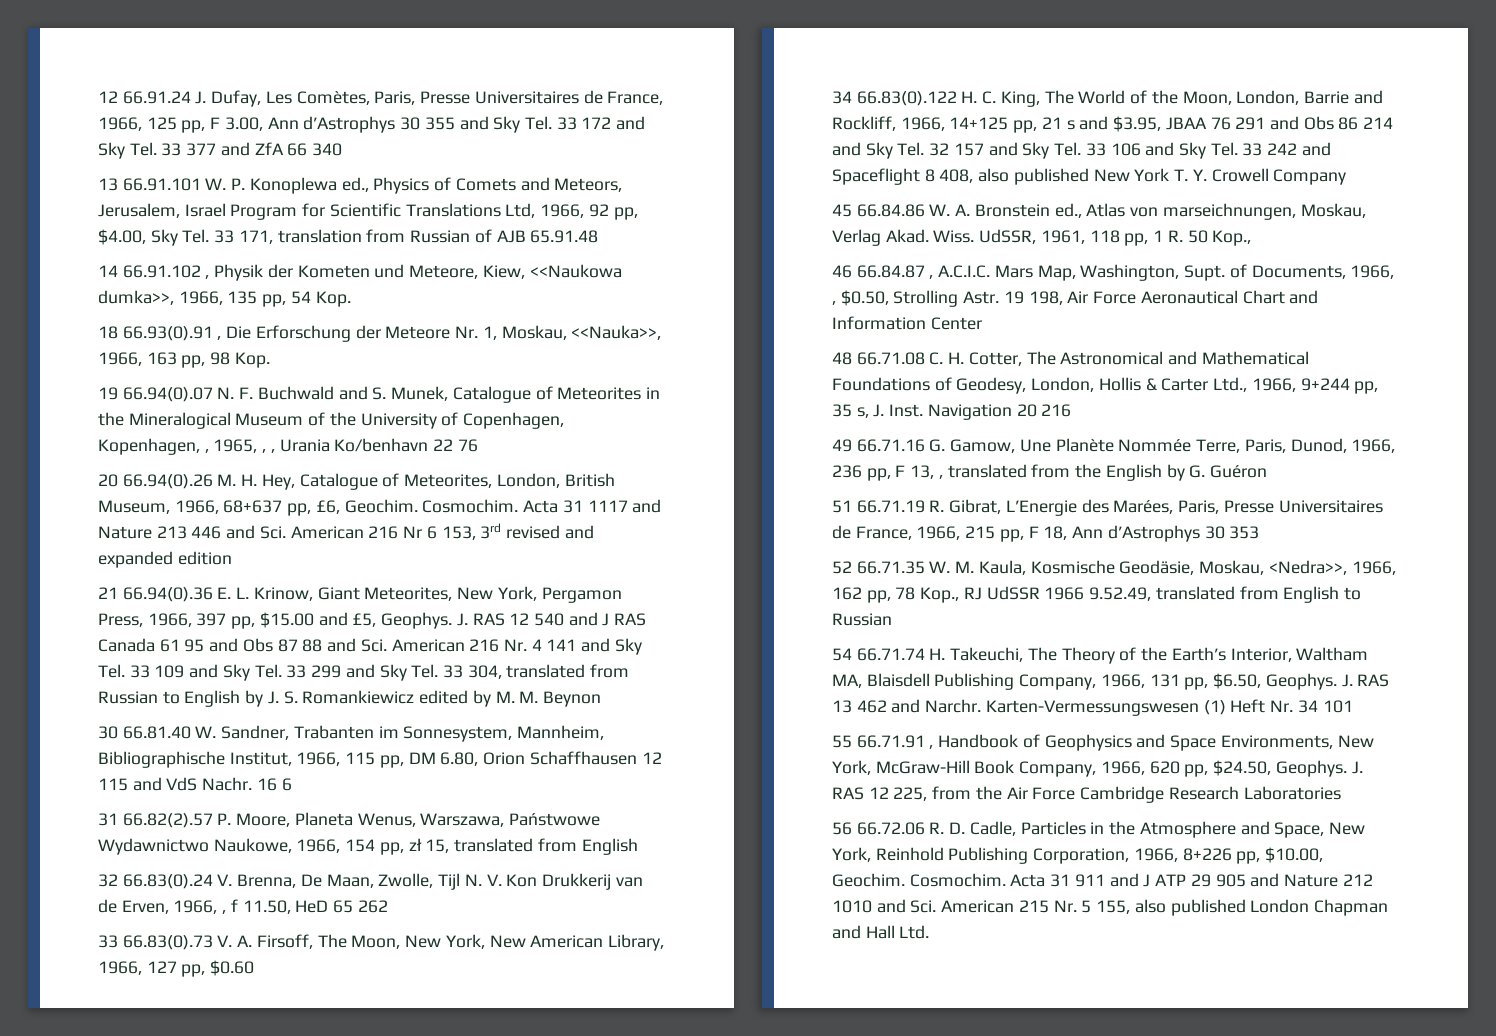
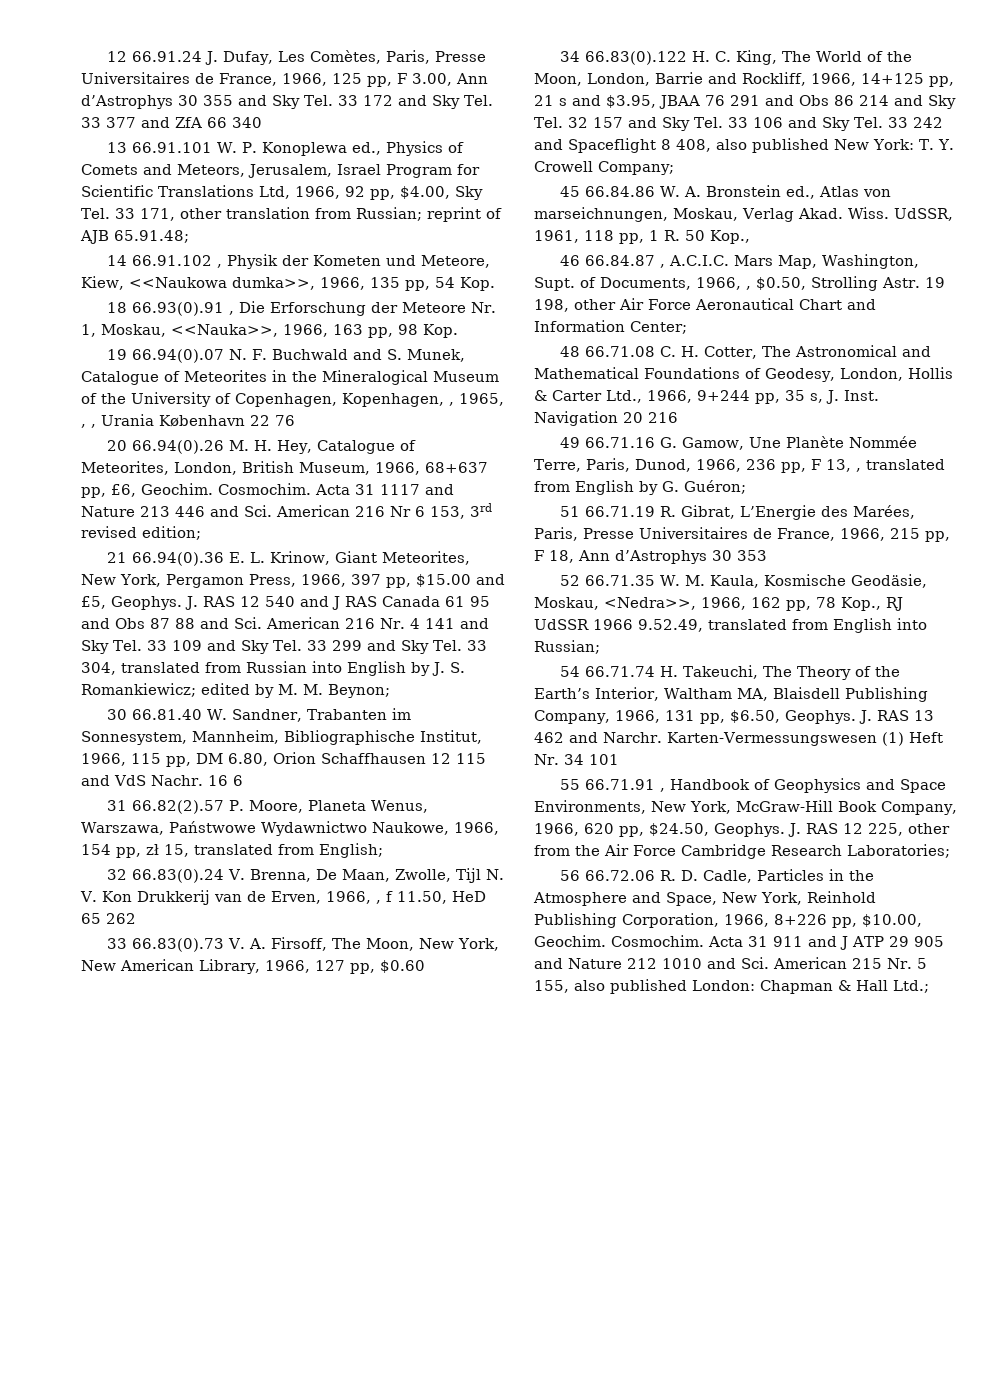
- 13 66.91.101 W. P. Konoplewa ed., Physics of Comets and Meteors, Jerusalem, Israel Program for Scientific Translations Ltd, 1966, 92 pp, $4.00, Sky Tel. 33 171, translation from Russian of AJB 65.91.48
+ 13 66.91.101 W. P. Konoplewa ed., Physics of Comets and Meteors, Jerusalem, Israel Program for Scientific Translations Ltd, 1966, 92 pp, $4.00, Sky Tel. 33 171, other translation from Russian; reprint of AJB 65.91.48;
- 19 66.94(0).07 N. F. Buchwald and S. Munek, Catalogue of Meteorites in the Mineralogical Museum of the University of Copenhagen, Kopenhagen, , 1965, , , Urania Ko/benhavn 22 76
+ 19 66.94(0).07 N. F. Buchwald and S. Munek, Catalogue of Meteorites in the Mineralogical Museum of the University of Copenhagen, Kopenhagen, , 1965, , , Urania København 22 76
- Acta 31 1117 and Nature 213 446 and Sci. American 216 Nr 6 153, 3rd revised and expanded edition
+ Acta 31 1117 and Nature 213 446 and Sci. American 216 Nr 6 153, 3rd revised edition;
- J. RAS 12 540 and J RAS Canada 61 95 and Obs 87 88 and Sci. American 216 Nr. 4 141 and Sky Tel. 33 109 and Sky Tel. 33 299 and Sky Tel. 33 304, translated from Russian to English by J. S. Romankiewicz edited by M. M. Beynon
+ J. RAS 12 540 and J RAS Canada 61 95 and Obs 87 88 and Sci. American 216 Nr. 4 141 and Sky Tel. 33 109 and Sky Tel. 33 299 and Sky Tel. 33 304, translated from Russian into English by J. S. Romankiewicz; edited by M. M. Beynon;
- 31 66.82(2).57 P. Moore, Planeta Wenus, Warszawa, Państwowe Wydawnictwo Naukowe, 1966, 154 pp, zł 15, translated from English
+ 31 66.82(2).57 P. Moore, Planeta Wenus, Warszawa, Państwowe Wydawnictwo Naukowe, 1966, 154 pp, zł 15, translated from English;
- 34 66.83(0).122 H. C. King, The World of the Moon, London, Barrie and Rockliff, 1966, 14+125 pp, 21 s and $3.95, JBAA 76 291 and Obs 86 214 and Sky Tel. 32 157 and Sky Tel. 33 106 and Sky Tel. 33 242 and Spaceflight 8 408, also published New York T. Y. Crowell Company
+ 34 66.83(0).122 H. C. King, The World of the Moon, London, Barrie and Rockliff, 1966, 14+125 pp, 21 s and $3.95, JBAA 76 291 and Obs 86 214 and Sky Tel. 32 157 and Sky Tel. 33 106 and Sky Tel. 33 242 and Spaceflight 8 408, also published New York: T. Y. Crowell Company;
- 19 198, Air Force Aeronautical Chart and Information Center
+ 19 198, other Air Force Aeronautical Chart and Information Center;
- 49 66.71.16 G. Gamow, Une Planète Nommée Terre, Paris, Dunod, 1966, 236 pp, F 13, , translated from the English by G. Guéron
+ 49 66.71.16 G. Gamow, Une Planète Nommée Terre, Paris, Dunod, 1966, 236 pp, F 13, , translated from English by G. Guéron;
- 52 66.71.35 W. M. Kaula, Kosmische Geodäsie, Moskau, <Nedra>>, 1966, 162 pp, 78 Kop., RJ UdSSR 1966 9.52.49, translated from English to Russian
+ 52 66.71.35 W. M. Kaula, Kosmische Geodäsie, Moskau, <Nedra>>, 1966, 162 pp, 78 Kop., RJ UdSSR 1966 9.52.49, translated from English into Russian;
- J. RAS 12 225, from the Air Force Cambridge Research Laboratories
+ J. RAS 12 225, other from the Air Force Cambridge Research Laboratories;
- Acta 31 911 and J ATP 29 905 and Nature 212 1010 and Sci. American 215 Nr. 5 155, also published London Chapman and Hall Ltd.
+ Acta 31 911 and J ATP 29 905 and Nature 212 1010 and Sci. American 215 Nr. 5 155, also published London: Chapman & Hall Ltd.;

